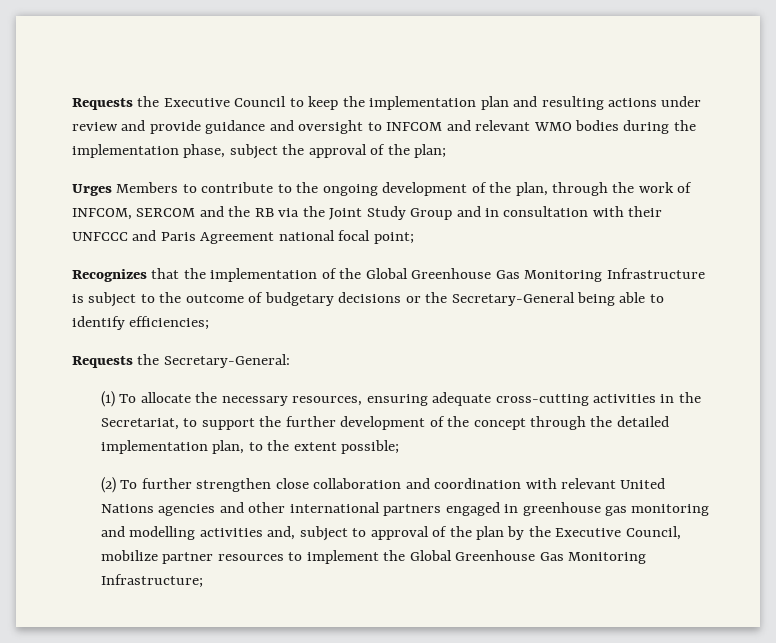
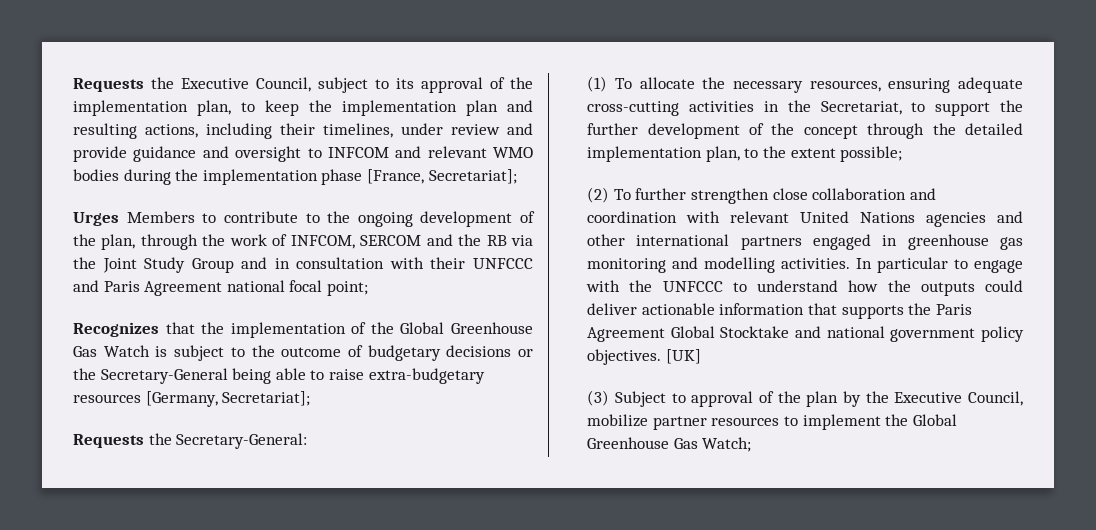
- Requests the Executive Council to keep the implementation plan and resulting actions under review and provide guidance and oversight to INFCOM and relevant WMO bodies during the implementation phase, subject the approval of the plan;
+ Requests the Executive Council, subject to its approval of the implementation plan, to keep the implementation plan and resulting actions, including their timelines, under review and provide guidance and oversight to INFCOM and relevant WMO bodies during the implementation phase [France, Secretariat];
- Recognizes that the implementation of the Global Greenhouse Gas Monitoring Infrastructure is subject to the outcome of budgetary decisions or the Secretary-General being able to identify efficiencies;
+ Recognizes that the implementation of the Global Greenhouse Gas Watch is subject to the outcome of budgetary decisions or the Secretary-General being able to raise extra-budgetary resources [Germany, Secretariat];
- (2) To further strengthen close collaboration and coordination with relevant United Nations agencies and other international partners engaged in greenhouse gas monitoring and modelling activities and, subject to approval of the plan by the Executive Council, mobilize partner resources to implement the Global Greenhouse Gas Monitoring Infrastructure;
+ (2) To further strengthen close collaboration and coordination with relevant United Nations agencies and other international partners engaged in greenhouse gas monitoring and modelling activities. In particular to engage with the UNFCCC to understand how the outputs could deliver actionable information that supports the Paris Agreement Global Stocktake and national government policy objectives. [UK]
+ (3) Subject to approval of the plan by the Executive Council, mobilize partner resources to implement the Global Greenhouse Gas Watch;

